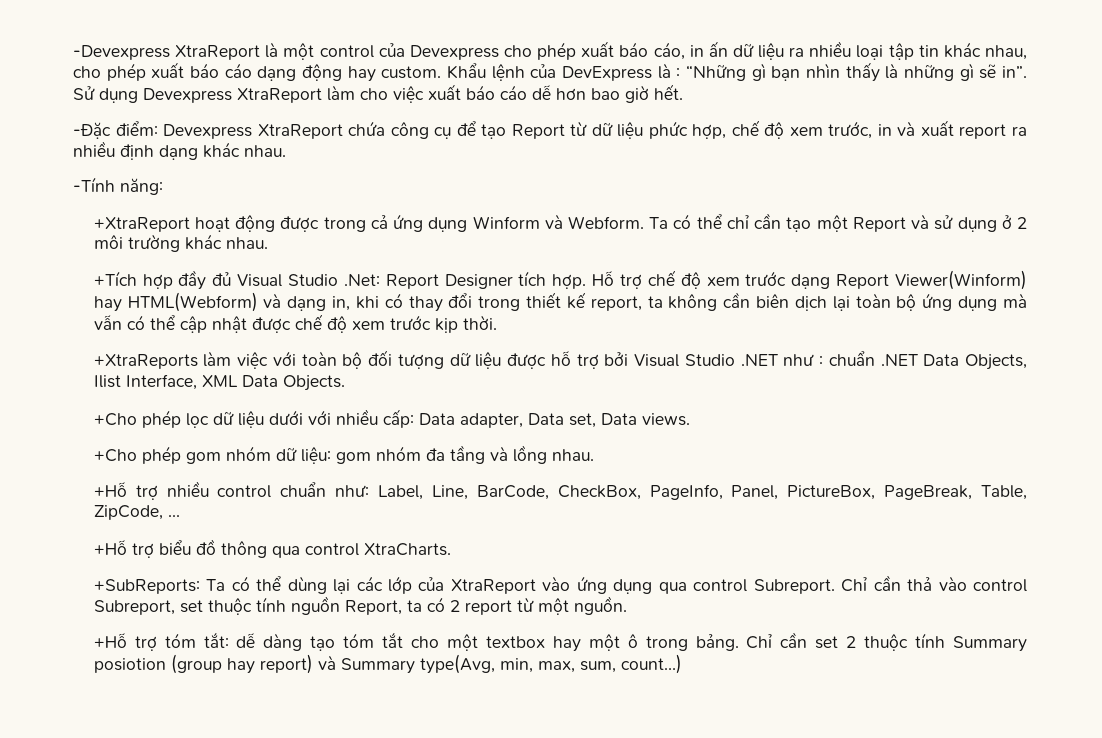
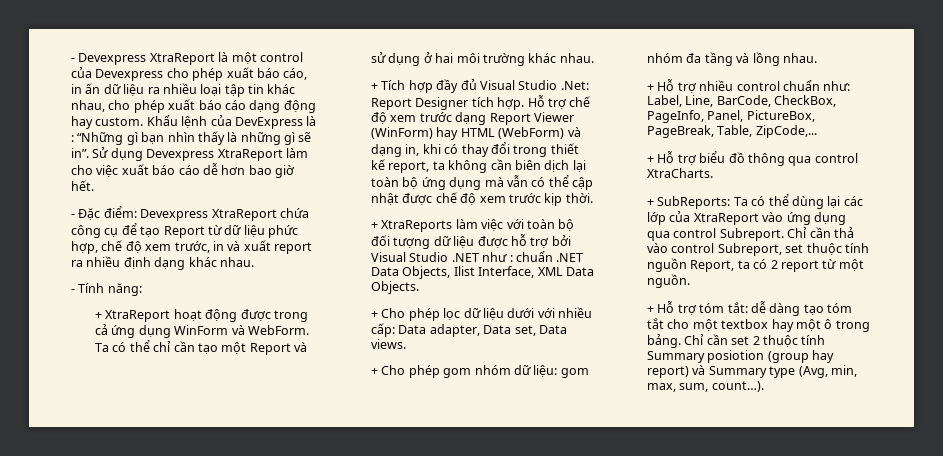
- -Devexpress XtraReport là một control của Devexpress cho phép xuất báo cáo, in ấn dữ liệu ra nhiều loại tập tin khác nhau, cho phép xuất báo cáo dạng động hay custom.
+ - Devexpress XtraReport là một control của Devexpress cho phép xuất báo cáo, in ấn dữ liệu ra nhiều loại tập tin khác nhau, cho phép xuất báo cáo dạng động hay custom.
- -Đặc điểm: Devexpress XtraReport chứa công cụ để tạo Report từ dữ liệu phức hợp, chế độ xem trước, in và xuất report ra nhiều định dạng khác nhau.
+ - Đặc điểm: Devexpress XtraReport chứa công cụ để tạo Report từ dữ liệu phức hợp, chế độ xem trước, in và xuất report ra nhiều định dạng khác nhau.
- -Tính năng:
+ - Tính năng:
- +XtraReport hoạt động được trong cả ứng dụng Winform và Webform.
+ + XtraReport hoạt động được trong cả ứng dụng WinForm và WebForm.
- Ta có thể chỉ cần tạo một Report và sử dụng ở 2 môi trường khác nhau.
+ Ta có thể chỉ cần tạo một Report và sử dụng ở hai môi trường khác nhau.
- +Tích hợp đầy đủ Visual Studio .Net: Report Designer tích hợp.
+ + Tích hợp đầy đủ Visual Studio .Net: Report Designer tích hợp.
- Hỗ trợ chế độ xem trước dạng Report Viewer(Winform) hay HTML(Webform) và dạng in, khi có thay đổi trong thiết kế report, ta không cần biên dịch lại toàn bộ ứng dụng mà vẫn có thể cập nhật được chế độ xem trước kịp thời.
+ Hỗ trợ chế độ xem trước dạng Report Viewer (WinForm) hay HTML (WebForm) và dạng in, khi có thay đổi trong thiết kế report, ta không cần biên dịch lại toàn bộ ứng dụng mà vẫn có thể cập nhật được chế độ xem trước kịp thời.
- +XtraReports làm việc với toàn bộ đối tượng dữ liệu được hỗ trợ bởi Visual Studio .NET như : chuẩn .NET Data Objects, Ilist Interface, XML Data Objects.
+ + XtraReports làm việc với toàn bộ đối tượng dữ liệu được hỗ trợ bởi Visual Studio .NET như : chuẩn .NET Data Objects, Ilist Interface, XML Data Objects.
- +Cho phép lọc dữ liệu dưới với nhiều cấp: Data adapter, Data set, Data views.
+ + Cho phép lọc dữ liệu dưới với nhiều cấp: Data adapter, Data set, Data views.
- +Cho phép gom nhóm dữ liệu: gom nhóm đa tầng và lồng nhau.
+ + Cho phép gom nhóm dữ liệu: gom nhóm đa tầng và lồng nhau.
- +Hỗ trợ nhiều control chuẩn như: Label, Line, BarCode, CheckBox, PageInfo, Panel, PictureBox, PageBreak, Table, ZipCode, ...
- +Hỗ trợ biểu đồ thông qua control XtraCharts.
+ + Hỗ trợ nhiều control chuẩn như: Label, Line, BarCode, CheckBox, PageInfo, Panel, PictureBox, PageBreak, Table, ZipCode,...
+ + Hỗ trợ biểu đồ thông qua control XtraCharts.
- +SubReports: Ta có thể dùng lại các lớp của XtraReport vào ứng dụng qua control Subreport.
+ + SubReports: Ta có thể dùng lại các lớp của XtraReport vào ứng dụng qua control Subreport.
- +Hỗ trợ tóm tắt: dễ dàng tạo tóm tắt cho một textbox hay một ô trong bảng.
+ + Hỗ trợ tóm tắt: dễ dàng tạo tóm tắt cho một textbox hay một ô trong bảng.
- Chỉ cần set 2 thuộc tính Summary posiotion (group hay report) và Summary type(Avg, min, max, sum, count…)
+ Chỉ cần set 2 thuộc tính Summary posiotion (group hay report) và Summary type (Avg, min, max, sum, count…).

